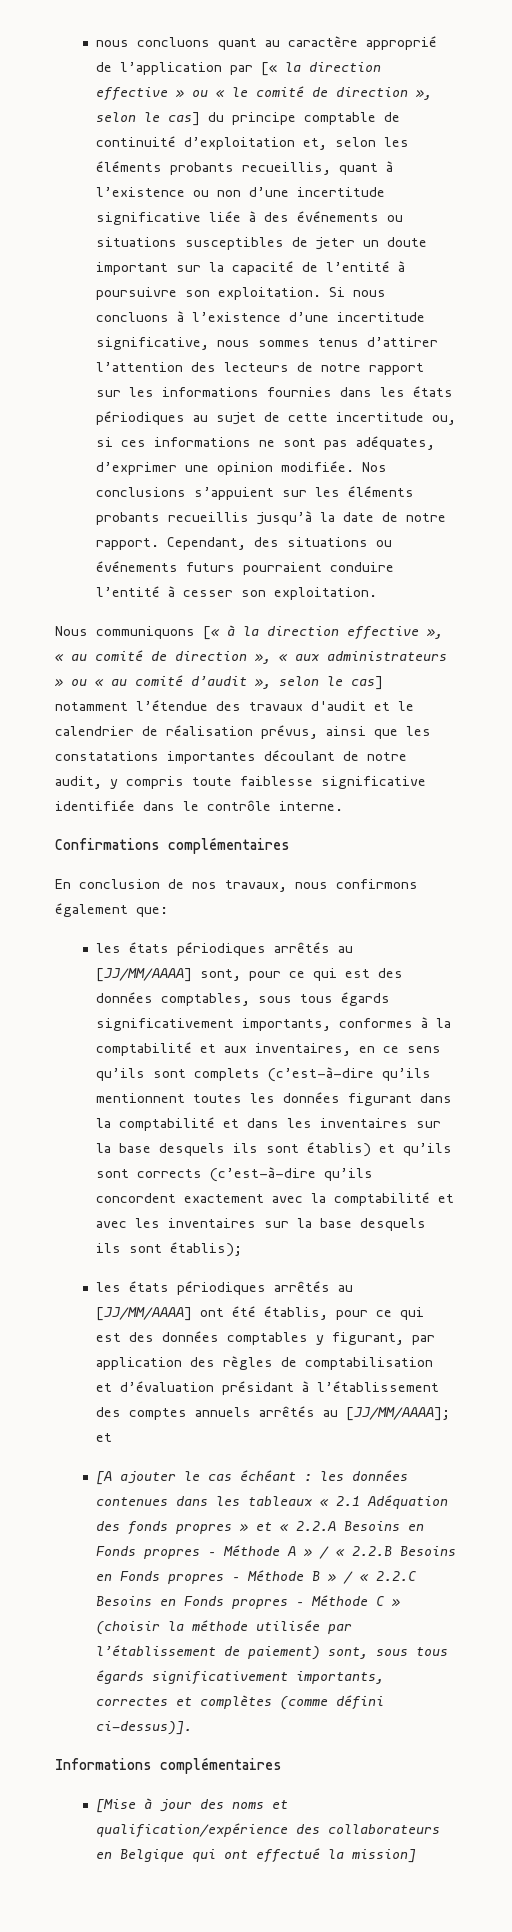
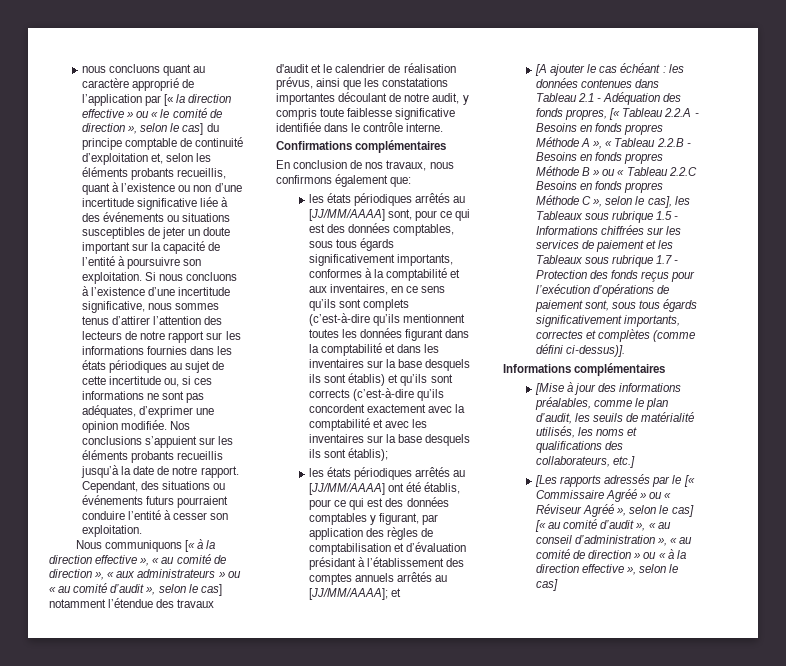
- [A ajouter le cas échéant : les données contenues dans les tableaux « 2.1 Adéquation des fonds propres » et « 2.2.A Besoins en Fonds propres – Méthode A » / « 2.2.B Besoins en Fonds propres – Méthode B » / « 2.2.C Besoins en Fonds propres – Méthode C » (choisir la méthode utilisée par l’établissement de paiement) sont, sous tous égards significativement importants, correctes et complètes (comme défini ci-dessus)].
+ [A ajouter le cas échéant : les données contenues dans Tableau 2.1 - Adéquation des fonds propres, [« Tableau 2.2.A - Besoins en fonds propres Méthode A », « Tableau 2.2.B - Besoins en fonds propres Méthode B » ou « Tableau 2.2.C Besoins en fonds propres Méthode C », selon le cas], les Tableaux sous rubrique 1.5 - Informations chiffrées sur les services de paiement et les Tableaux sous rubrique 1.7 - Protection des fonds reçus pour l’exécution d’opérations de paiement sont, sous tous égards significativement importants, correctes et complètes (comme défini ci-dessus)].
- [Mise à jour des noms et qualification/expérience des collaborateurs en Belgique qui ont effectué la mission]
+ [Mise à jour des informations préalables, comme le plan d’audit, les seuils de matérialité utilisés, les noms et qualifications des collaborateurs, etc.]
+ [Les rapports adressés par le [« Commissaire Agréé » ou « Réviseur Agréé », selon le cas] [« au comité d’audit », « au conseil d’administration », « au comité de direction » ou « à la direction effective », selon le cas]

